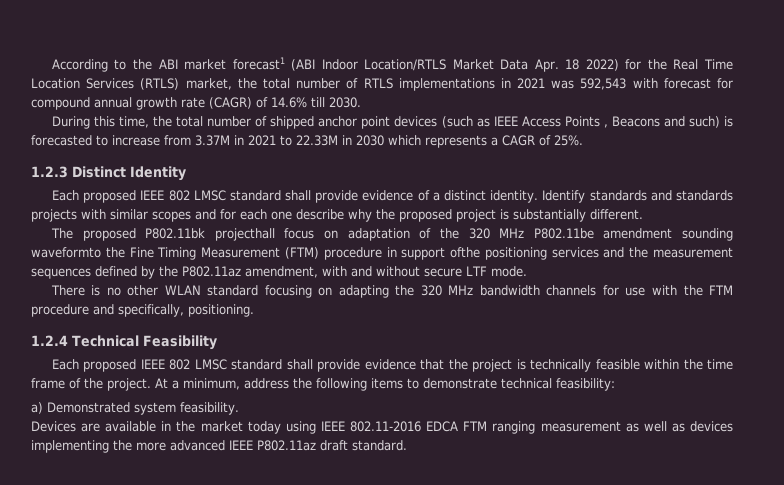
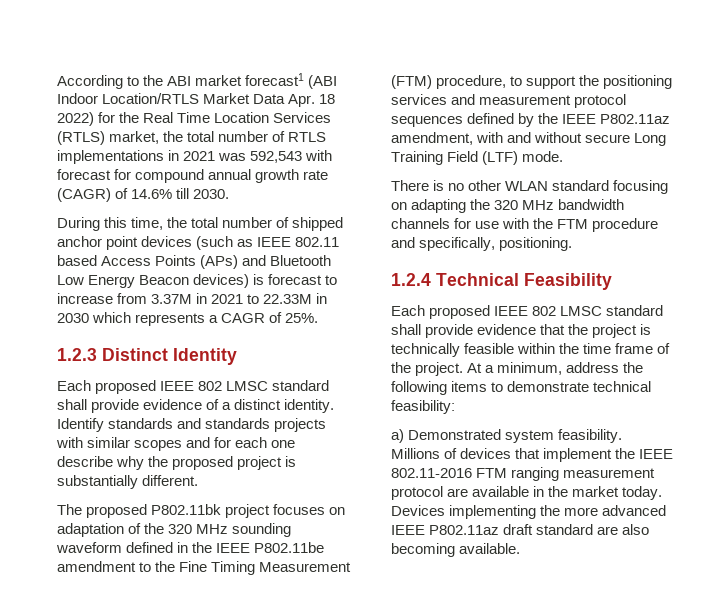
- During this time, the total number of shipped anchor point devices (such as IEEE Access Points , Beacons and such) is forecasted to increase from 3.37M in 2021 to 22.33M in 2030 which represents a CAGR of 25%.
+ During this time, the total number of shipped anchor point devices (such as IEEE 802.11 based Access Points (APs) and Bluetooth Low Energy Beacon devices) is forecast to increase from 3.37M in 2021 to 22.33M in 2030 which represents a CAGR of 25%.
- The proposed P802.11bk projecthall focus on adaptation of the 320 MHz P802.11be amendment sounding waveformto the Fine Timing Measurement (FTM) procedure in support ofthe positioning services and the measurement sequences defined by the P802.11az amendment, with and without secure LTF mode.
+ The proposed P802.11bk project focuses on adaptation of the 320 MHz sounding waveform defined in the IEEE P802.11be amendment to the Fine Timing Measurement (FTM) procedure, to support the positioning services and measurement protocol sequences defined by the IEEE P802.11az amendment, with and without secure Long Training Field (LTF) mode.
- Devices are available in the market today using IEEE 802.11-2016 EDCA FTM ranging measurement as well as devices implementing the more advanced IEEE P802.11az draft standard.
+ Millions of devices that implement the IEEE 802.11-2016 FTM ranging measurement protocol are available in the market today. Devices implementing the more advanced IEEE P802.11az draft standard are also becoming available.

